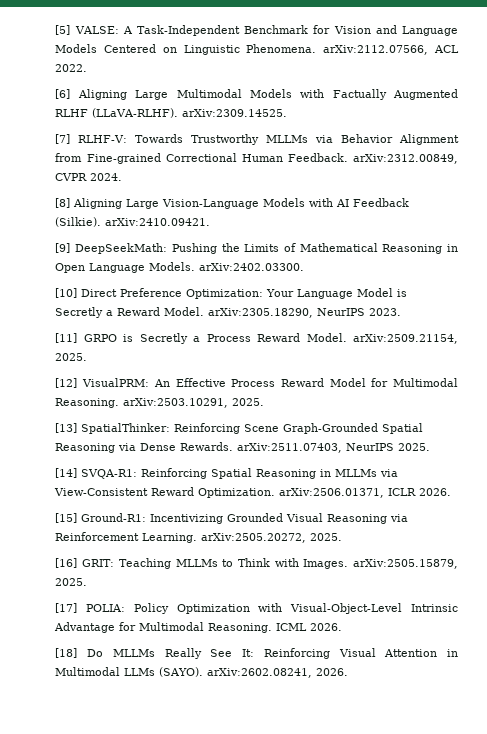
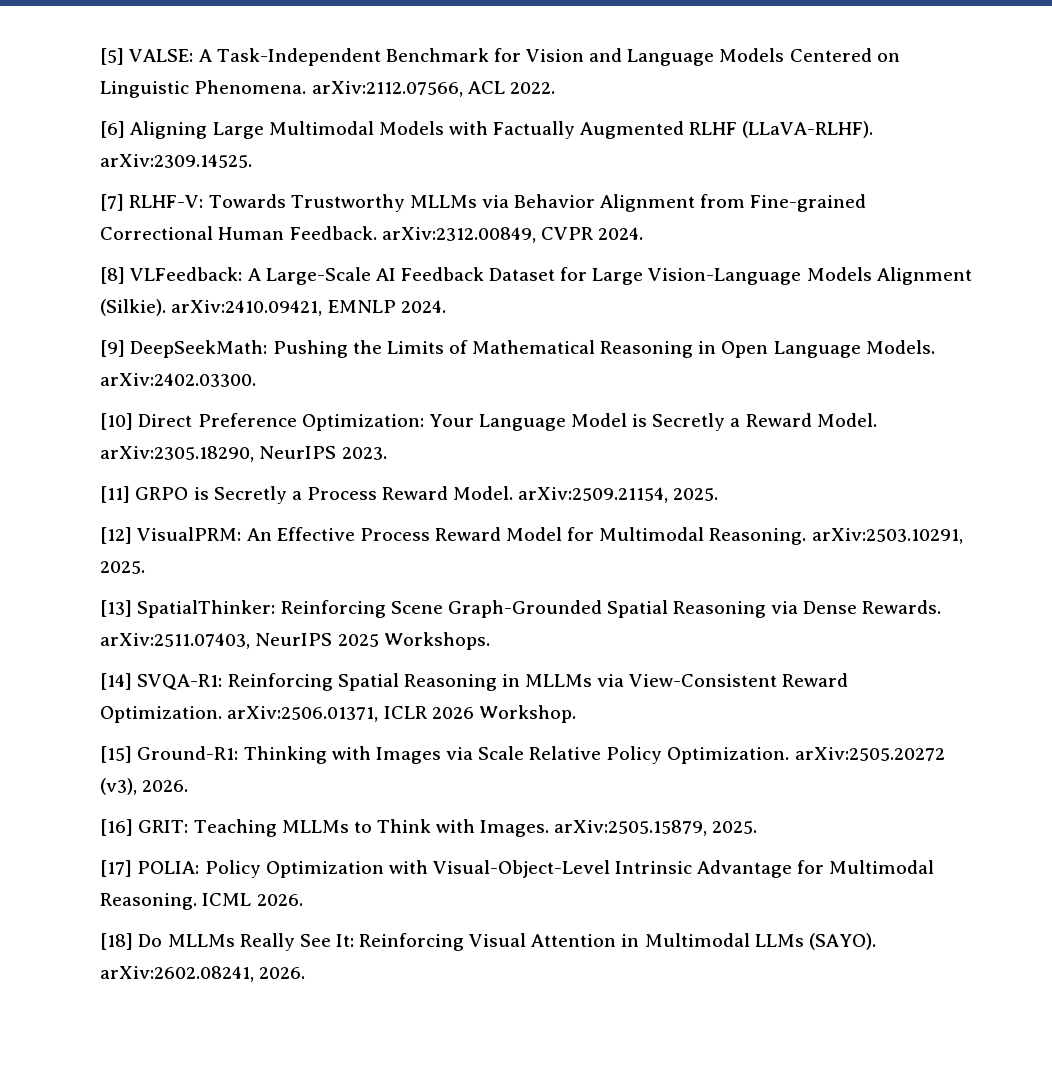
- [8] Aligning Large Vision-Language Models with AI Feedback (Silkie). arXiv:2410.09421.
+ [8] VLFeedback: A Large-Scale AI Feedback Dataset for Large Vision-Language Models Alignment (Silkie). arXiv:2410.09421, EMNLP 2024.
- [13] SpatialThinker: Reinforcing Scene Graph-Grounded Spatial Reasoning via Dense Rewards. arXiv:2511.07403, NeurIPS 2025.
+ [13] SpatialThinker: Reinforcing Scene Graph-Grounded Spatial Reasoning via Dense Rewards. arXiv:2511.07403, NeurIPS 2025 Workshops.
- [14] SVQA-R1: Reinforcing Spatial Reasoning in MLLMs via View-Consistent Reward Optimization. arXiv:2506.01371, ICLR 2026.
+ [14] SVQA-R1: Reinforcing Spatial Reasoning in MLLMs via View-Consistent Reward Optimization. arXiv:2506.01371, ICLR 2026 Workshop.
- [15] Ground-R1: Incentivizing Grounded Visual Reasoning via Reinforcement Learning. arXiv:2505.20272, 2025.
+ [15] Ground-R1: Thinking with Images via Scale Relative Policy Optimization. arXiv:2505.20272 (v3), 2026.

